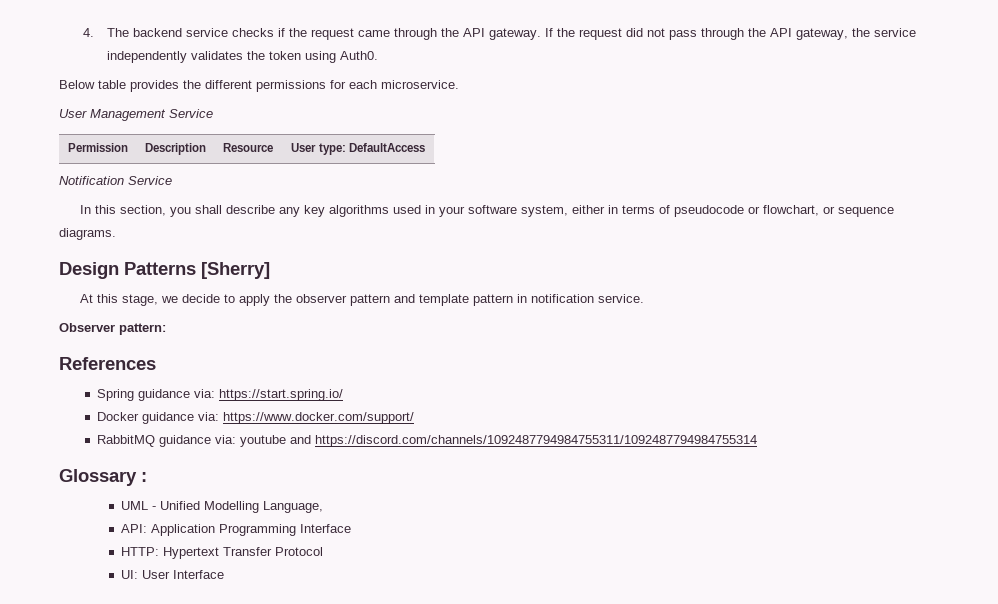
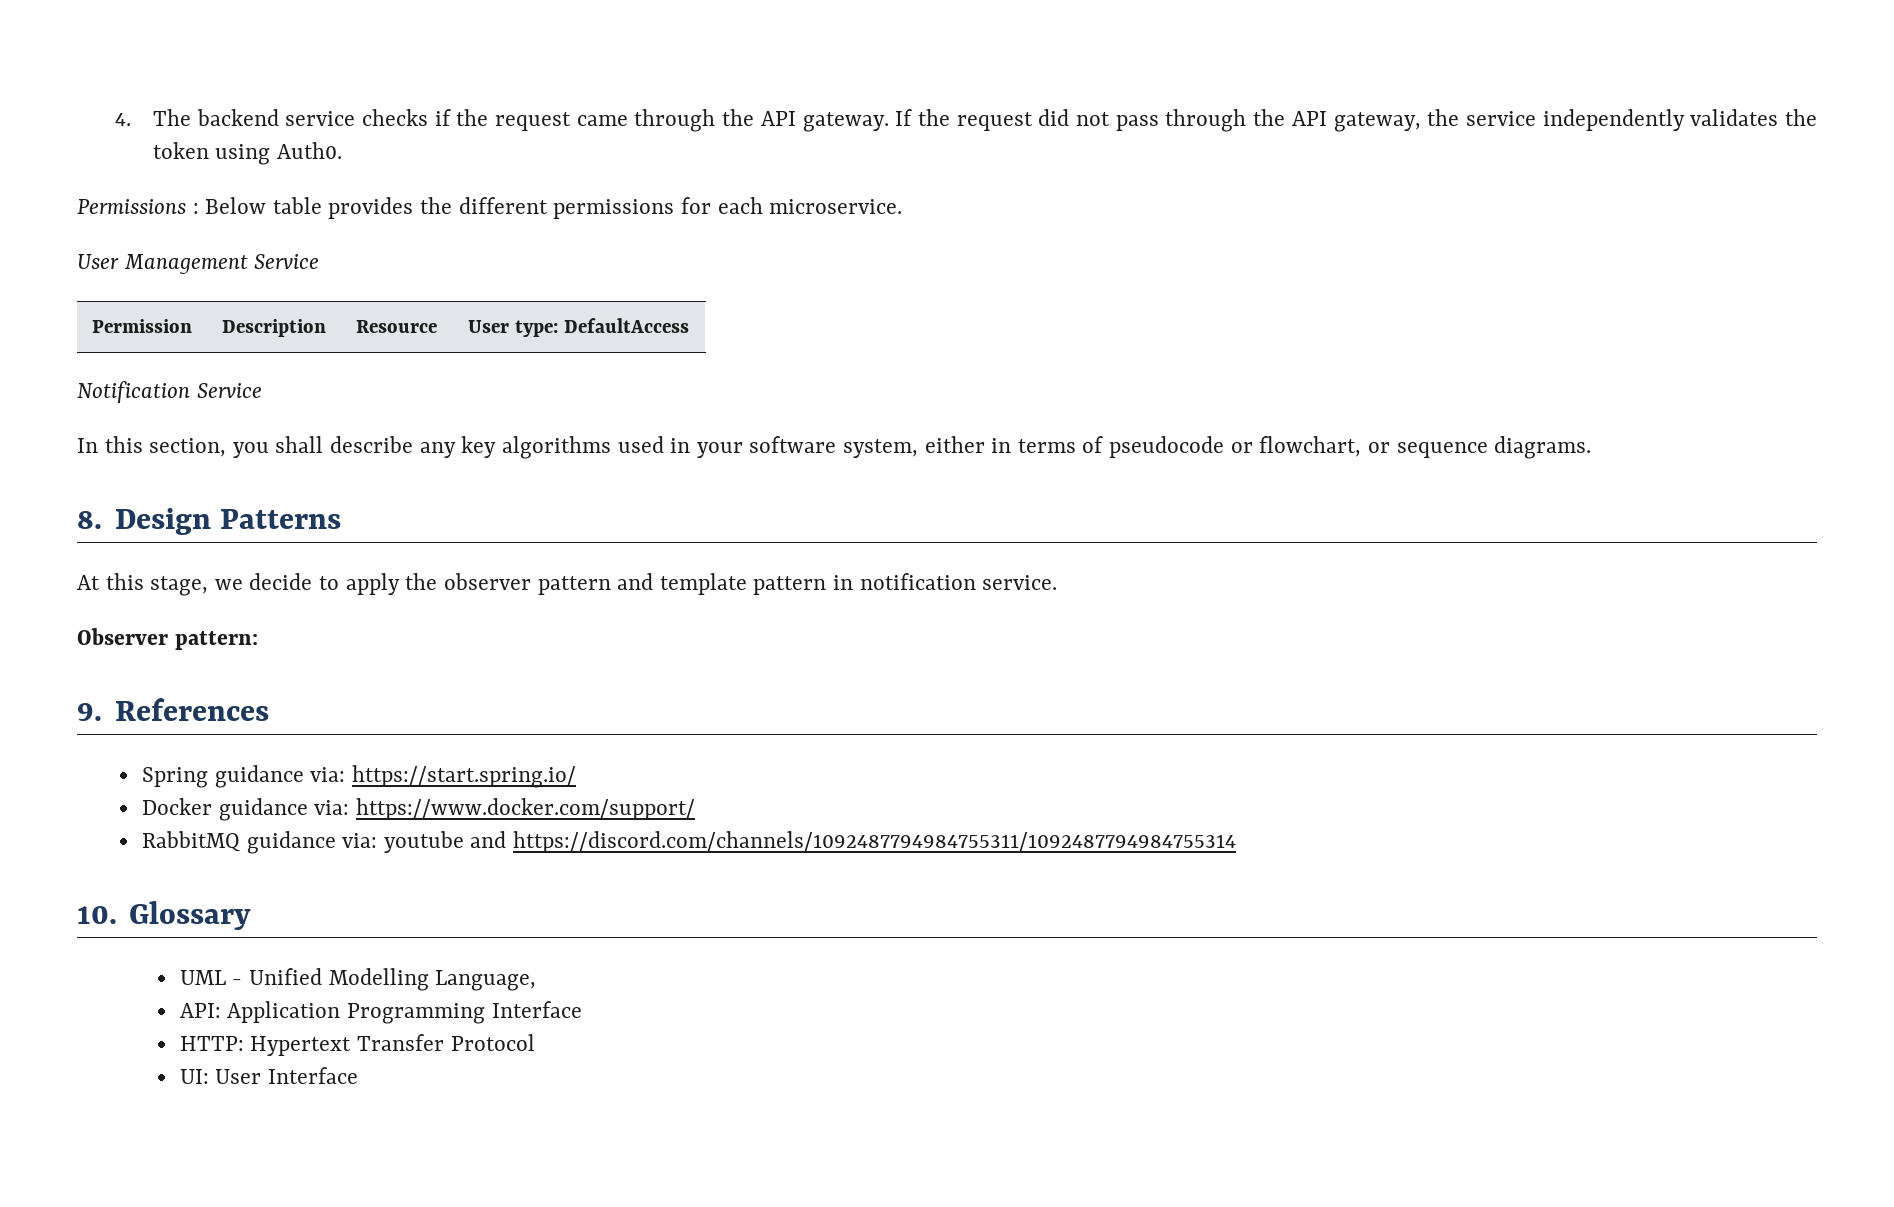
- Below table provides the different permissions for each microservice.
+ Permissions : Below table provides the different permissions for each microservice.
- Design Patterns [Sherry]
+ 8. Design Patterns
- References
+ 9. References
- Glossary :
+ 10. Glossary

